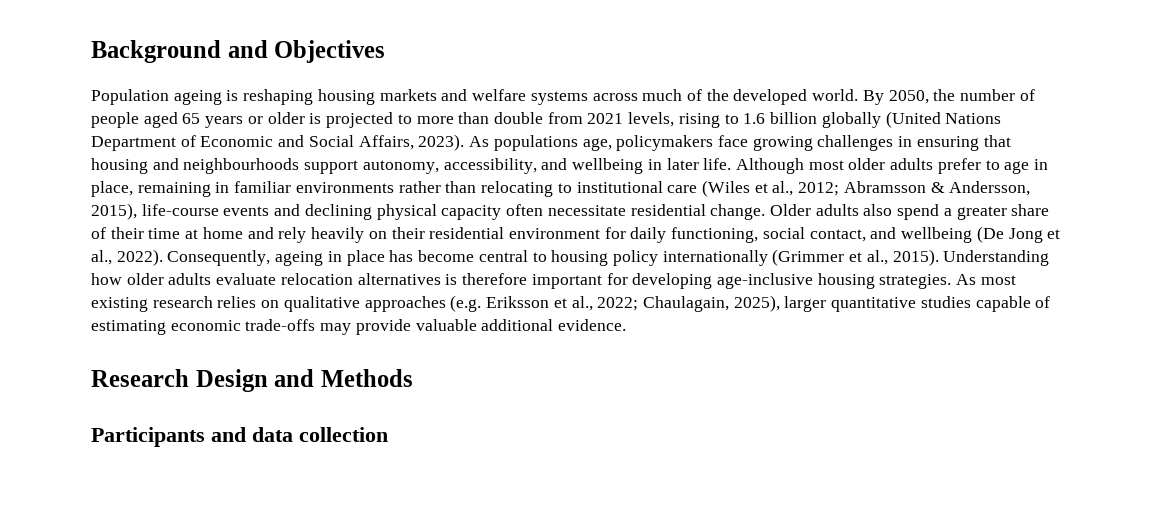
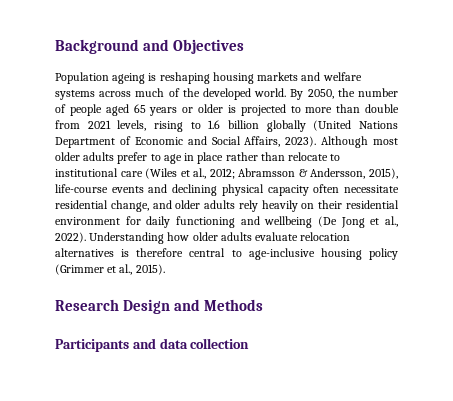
- As populations age, policymakers face growing challenges in ensuring that housing and neighbourhoods support autonomy, accessibility, and wellbeing in later life.
- Although most older adults prefer to age in place, remaining in familiar environments rather than relocating to institutional care (Wiles et al., 2012; Abramsson & Andersson, 2015), life-course events and declining physical capacity often necessitate residential change. Older adults also spend a greater share of their time at home and rely heavily on their residential environment for daily functioning, social contact, and wellbeing (De Jong et al., 2022).
+ Although most older adults prefer to age in place rather than relocate to institutional care (Wiles et al., 2012; Abramsson & Andersson, 2015), life-course events and declining physical capacity often necessitate residential change, and older adults rely heavily on their residential environment for daily functioning and wellbeing (De Jong et al., 2022).
- Consequently, ageing in place has become central to housing policy internationally (Grimmer et al., 2015).
- Understanding how older adults evaluate relocation alternatives is therefore important for developing age-inclusive housing strategies. As most existing research relies on qualitative approaches (e.g. Eriksson et al., 2022; Chaulagain, 2025), larger quantitative studies capable of estimating economic trade-offs may provide valuable additional evidence.
+ Understanding how older adults evaluate relocation alternatives is therefore central to age-inclusive housing policy (Grimmer et al., 2015).

